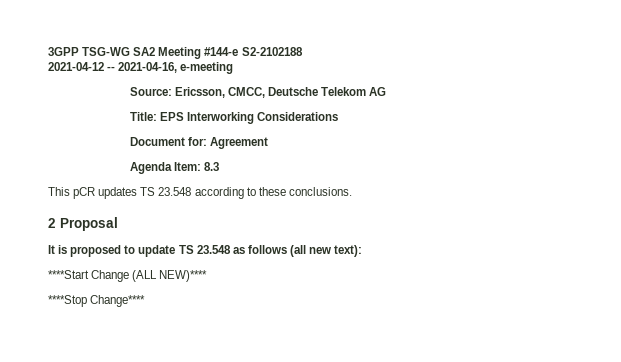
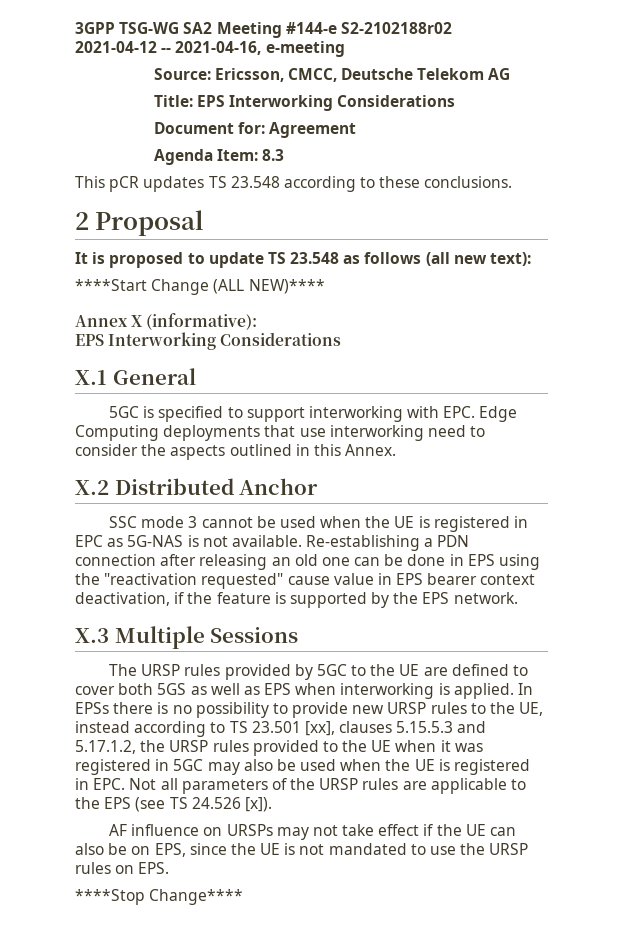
- 3GPP TSG-WG SA2 Meeting #144-e S2-2102188
+ 3GPP TSG-WG SA2 Meeting #144-e S2-2102188r02
+ Annex X (informative):
+ EPS Interworking Considerations
+ X.1 General
+ 5GC is specified to support interworking with EPC. Edge Computing deployments that use interworking need to consider the aspects outlined in this Annex.
+ X.2 Distributed Anchor
+ SSC mode 3 cannot be used when the UE is registered in EPC as 5G-NAS is not available. Re-establishing a PDN connection after releasing an old one can be done in EPS using the "reactivation requested" cause value in EPS bearer context deactivation, if the feature is supported by the EPS network.
+ X.3 Multiple Sessions
+ The URSP rules provided by 5GC to the UE are defined to cover both 5GS as well as EPS when interworking is applied. In EPSs there is no possibility to provide new URSP rules to the UE, instead according to TS 23.501 [xx], clauses 5.15.5.3 and 5.17.1.2, the URSP rules provided to the UE when it was registered in 5GC may also be used when the UE is registered in EPC. Not all parameters of the URSP rules are applicable to the EPS (see TS 24.526 [x]).
+ AF influence on URSPs may not take effect if the UE can also be on EPS, since the UE is not mandated to use the URSP rules on EPS.

